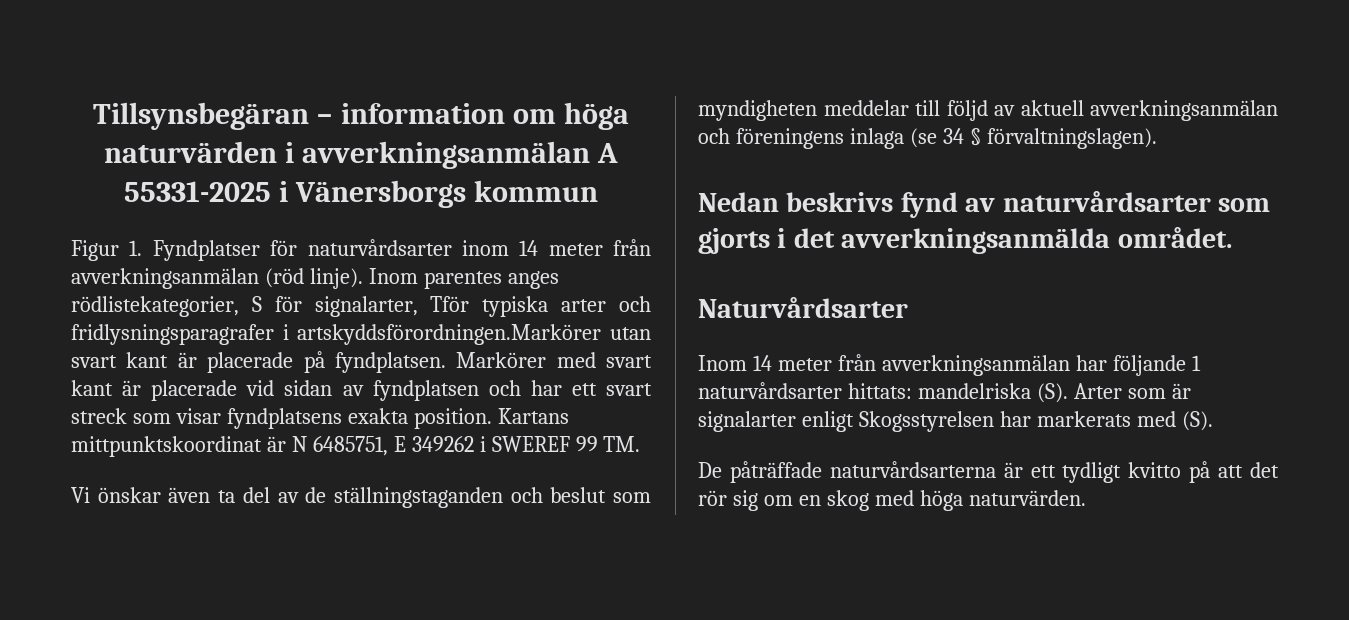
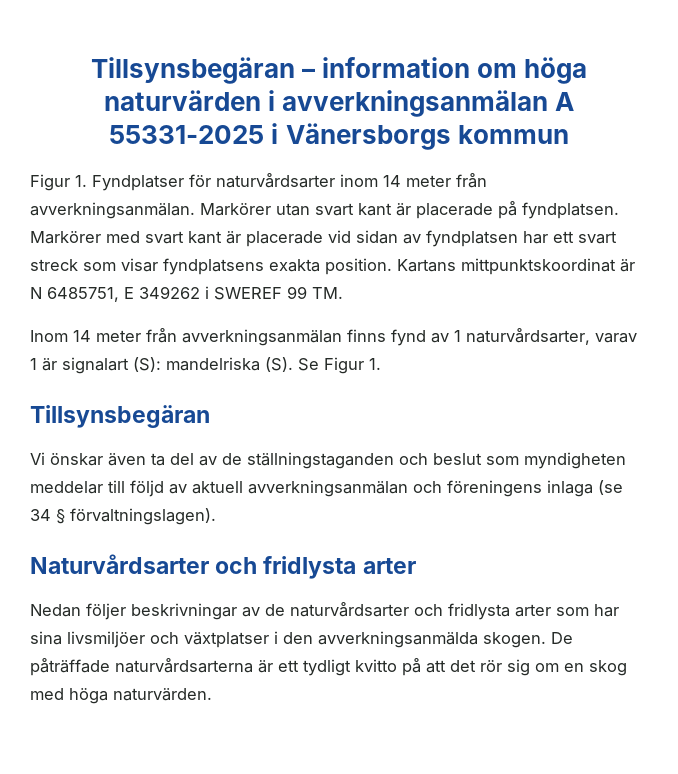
- Figur 1. Fyndplatser för naturvårdsarter inom 14 meter från avverkningsanmälan (röd linje). Inom parentes anges rödlistekategorier, S för signalarter, Tför typiska arter och fridlysningsparagrafer i artskyddsförordningen.Markörer utan svart kant är placerade på fyndplatsen.
+ Figur 1. Fyndplatser för naturvårdsarter inom 14 meter från avverkningsanmälan. Markörer utan svart kant är placerade på fyndplatsen.
- Markörer med svart kant är placerade vid sidan av fyndplatsen och har ett svart streck som visar fyndplatsens exakta position.
+ Markörer med svart kant är placerade vid sidan av fyndplatsen har ett svart streck som visar fyndplatsens exakta position.
+ Inom 14 meter från avverkningsanmälan finns fynd av 1 naturvårdsarter, varav 1 är signalart (S): mandelriska (S). Se Figur 1.
+ Tillsynsbegäran
- Nedan beskrivs fynd av naturvårdsarter som gjorts i det avverkningsanmälda området.
- Naturvårdsarter
- Inom 14 meter från avverkningsanmälan har följande 1 naturvårdsarter hittats: mandelriska (S). Arter som är signalarter enligt Skogsstyrelsen har markerats med (S).
- De påträffade naturvårdsarterna är ett tydligt kvitto på att det rör sig om en skog med höga naturvärden.
+ Naturvårdsarter och fridlysta arter
+ Nedan följer beskrivningar av de naturvårdsarter och fridlysta arter som har sina livsmiljöer och växtplatser i den avverkningsanmälda skogen. De påträffade naturvårdsarterna är ett tydligt kvitto på att det rör sig om en skog med höga naturvärden.

